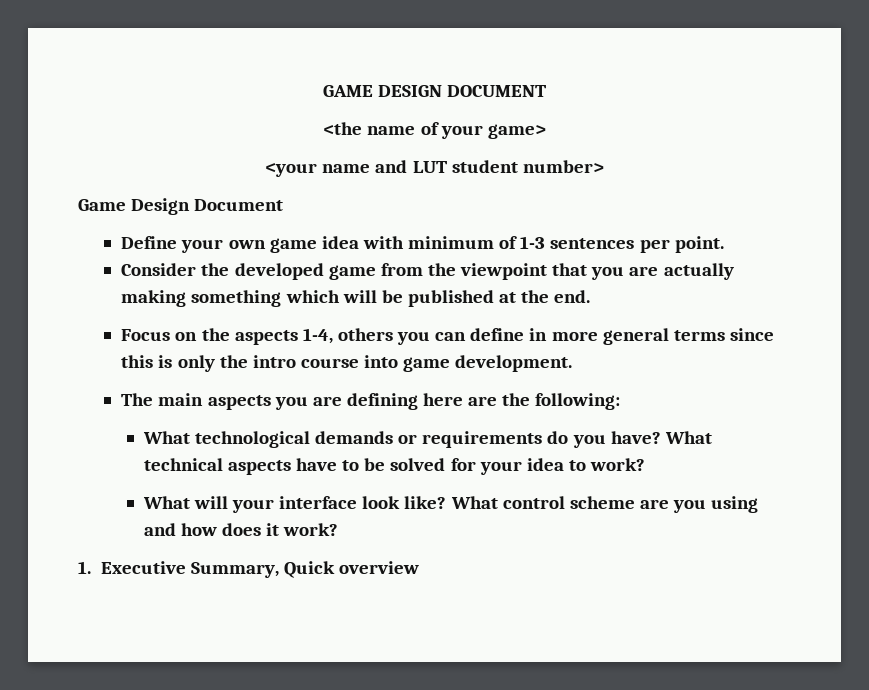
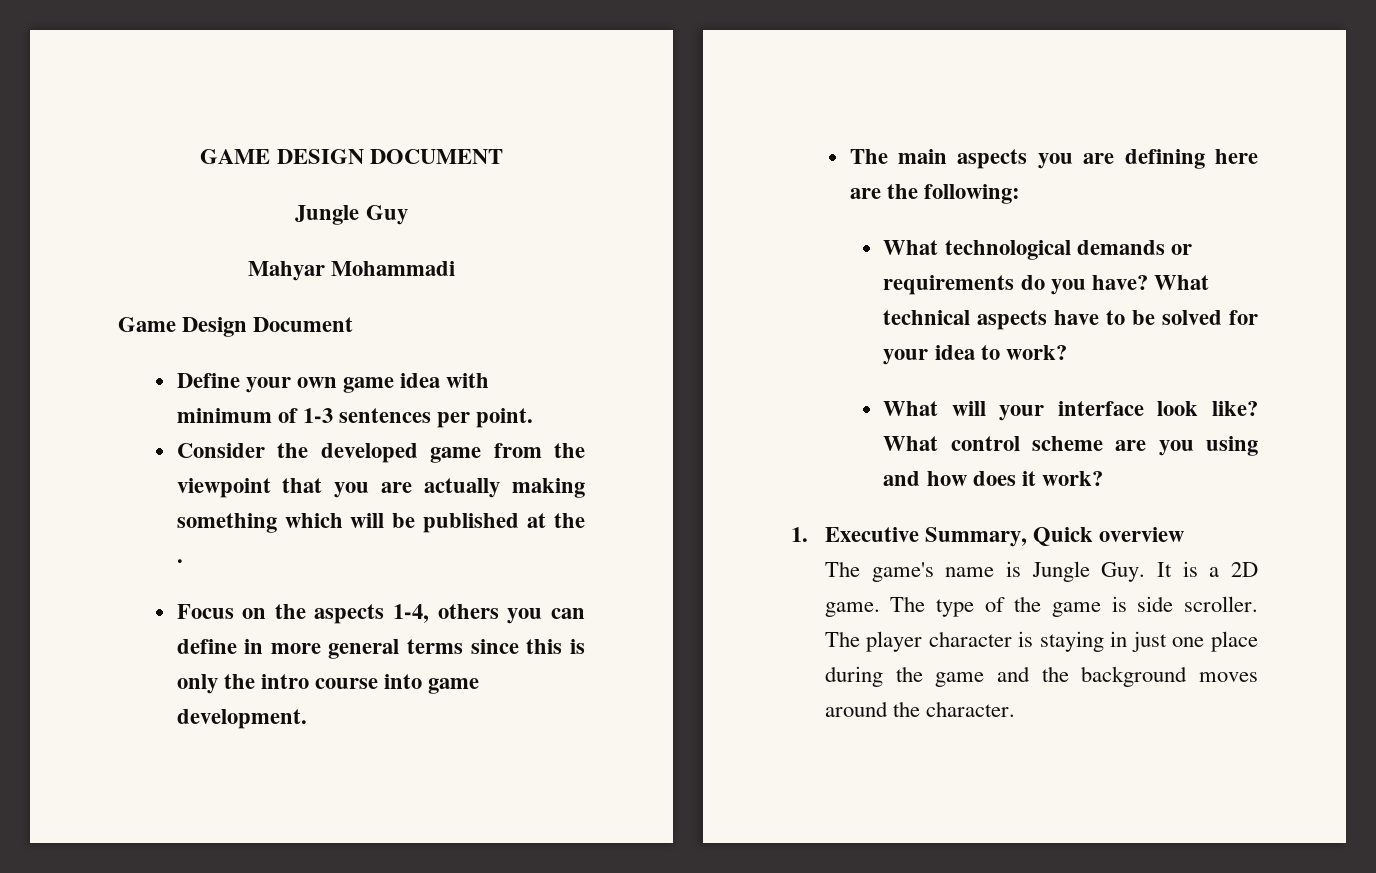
- <the name of your game>
- <your name and LUT student number>
+ Jungle Guy
+ Mahyar Mohammadi
- Consider the developed game from the viewpoint that you are actually making something which will be published at the end.
+ Consider the developed game from the viewpoint that you are actually making something which will be published at the .
+ The game's name is Jungle Guy. It is a 2D game. The type of the game is side scroller. The player character is staying in just one place during the game and the background moves around the character.

